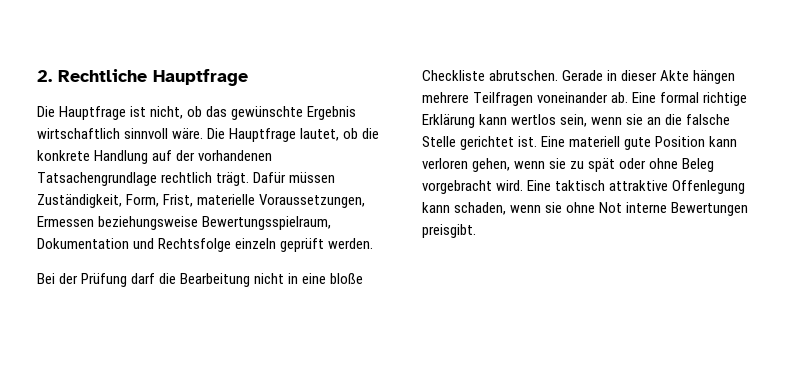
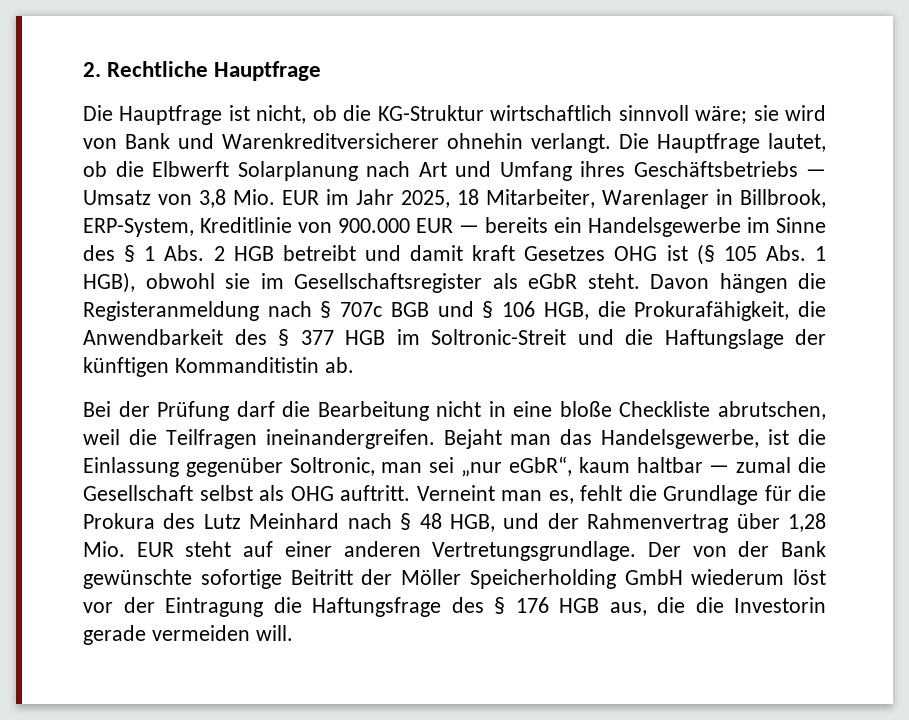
- Die Hauptfrage ist nicht, ob das gewünschte Ergebnis wirtschaftlich sinnvoll wäre.
+ Die Hauptfrage ist nicht, ob die KG-Struktur wirtschaftlich sinnvoll wäre; sie wird von Bank und Warenkreditversicherer ohnehin verlangt.
- Die Hauptfrage lautet, ob die konkrete Handlung auf der vorhandenen Tatsachengrundlage rechtlich trägt. Dafür müssen Zuständigkeit, Form, Frist, materielle Voraussetzungen, Ermessen beziehungsweise Bewertungsspielraum, Dokumentation und Rechtsfolge einzeln geprüft werden.
+ Die Hauptfrage lautet, ob die Elbwerft Solarplanung nach Art und Umfang ihres Geschäftsbetriebs — Umsatz von 3,8 Mio. EUR im Jahr 2025, 18 Mitarbeiter, Warenlager in Billbrook, ERP-System, Kreditlinie von 900.000 EUR — bereits ein Handelsgewerbe im Sinne des § 1 Abs. 2 HGB betreibt und damit kraft Gesetzes OHG ist (§ 105 Abs. 1 HGB), obwohl sie im Gesellschaftsregister als eGbR steht. Davon hängen die Registeranmeldung nach § 707c BGB und § 106 HGB, die Prokurafähigkeit, die Anwendbarkeit des § 377 HGB im Soltronic-Streit und die Haftungslage der künftigen Kommanditistin ab.
- Bei der Prüfung darf die Bearbeitung nicht in eine bloße Checkliste abrutschen. Gerade in dieser Akte hängen mehrere Teilfragen voneinander ab. Eine formal richtige Erklärung kann wertlos sein, wenn sie an die falsche Stelle gerichtet ist. Eine materiell gute Position kann verloren gehen, wenn sie zu spät oder ohne Beleg vorgebracht wird. Eine taktisch attraktive Offenlegung kann schaden, wenn sie ohne Not interne Bewertungen preisgibt.
+ Bei der Prüfung darf die Bearbeitung nicht in eine bloße Checkliste abrutschen, weil die Teilfragen ineinandergreifen. Bejaht man das Handelsgewerbe, ist die Einlassung gegenüber Soltronic, man sei „nur eGbR“, kaum haltbar — zumal die Gesellschaft selbst als OHG auftritt. Verneint man es, fehlt die Grundlage für die Prokura des Lutz Meinhard nach § 48 HGB, und der Rahmenvertrag über 1,28 Mio. EUR steht auf einer anderen Vertretungsgrundlage. Der von der Bank gewünschte sofortige Beitritt der Möller Speicherholding GmbH wiederum löst vor der Eintragung die Haftungsfrage des § 176 HGB aus, die die Investorin gerade vermeiden will.

